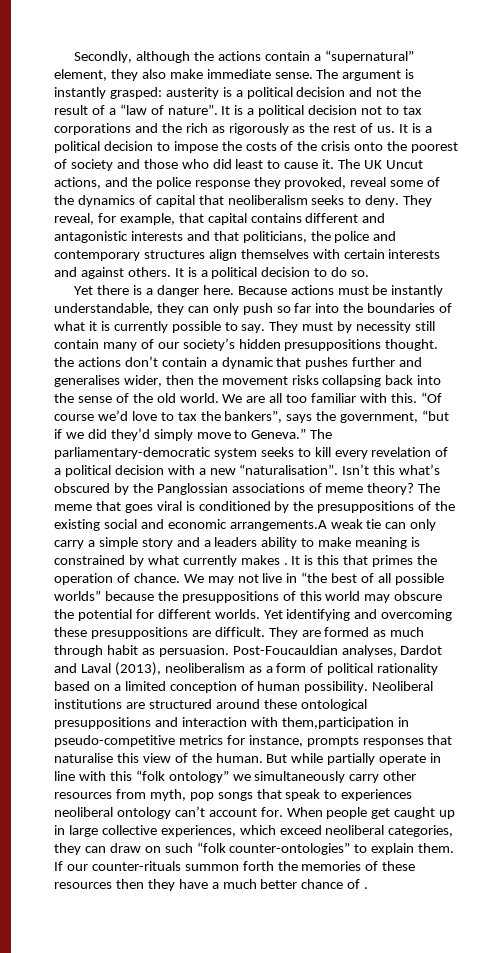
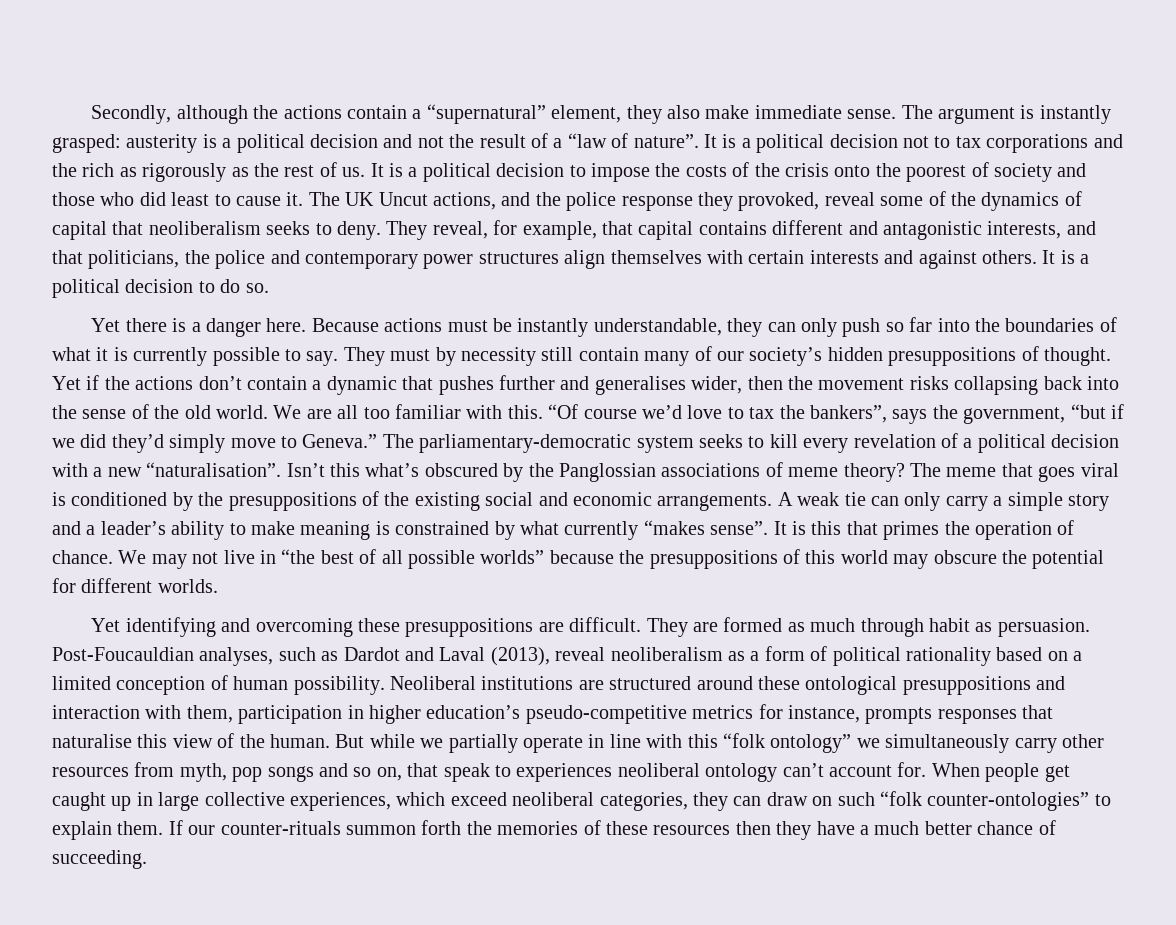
- They reveal, for example, that capital contains different and antagonistic interests and that politicians, the police and contemporary structures align themselves with certain interests and against others.
+ They reveal, for example, that capital contains different and antagonistic interests, and that politicians, the police and contemporary power structures align themselves with certain interests and against others.
- They must by necessity still contain many of our society’s hidden presuppositions thought. the actions don’t contain a dynamic that pushes further and generalises wider, then the movement risks collapsing back into the sense of the old world.
+ They must by necessity still contain many of our society’s hidden presuppositions of thought. Yet if the actions don’t contain a dynamic that pushes further and generalises wider, then the movement risks collapsing back into the sense of the old world.
- The meme that goes viral is conditioned by the presuppositions of the existing social and economic arrangements.A weak tie can only carry a simple story and a leaders ability to make meaning is constrained by what currently makes .
+ The meme that goes viral is conditioned by the presuppositions of the existing social and economic arrangements. A weak tie can only carry a simple story and a leader’s ability to make meaning is constrained by what currently “makes sense”.
- We may not live in “the best of all possible worlds” because the presuppositions of this world may obscure the potential for different worlds. Yet identifying and overcoming these presuppositions are difficult.
+ We may not live in “the best of all possible worlds” because the presuppositions of this world may obscure the potential for different worlds.
+ Yet identifying and overcoming these presuppositions are difficult.
- Post-Foucauldian analyses, Dardot and Laval (2013), neoliberalism as a form of political rationality based on a limited conception of human possibility.
+ Post-Foucauldian analyses, such as Dardot and Laval (2013), reveal neoliberalism as a form of political rationality based on a limited conception of human possibility.
- Neoliberal institutions are structured around these ontological presuppositions and interaction with them,participation in pseudo-competitive metrics for instance, prompts responses that naturalise this view of the human.
+ Neoliberal institutions are structured around these ontological presuppositions and interaction with them, participation in higher education’s pseudo-competitive metrics for instance, prompts responses that naturalise this view of the human.
- But while partially operate in line with this “folk ontology” we simultaneously carry other resources from myth, pop songs that speak to experiences neoliberal ontology can’t account for.
+ But while we partially operate in line with this “folk ontology” we simultaneously carry other resources from myth, pop songs and so on, that speak to experiences neoliberal ontology can’t account for.
- If our counter-rituals summon forth the memories of these resources then they have a much better chance of .
+ If our counter-rituals summon forth the memories of these resources then they have a much better chance of succeeding.

